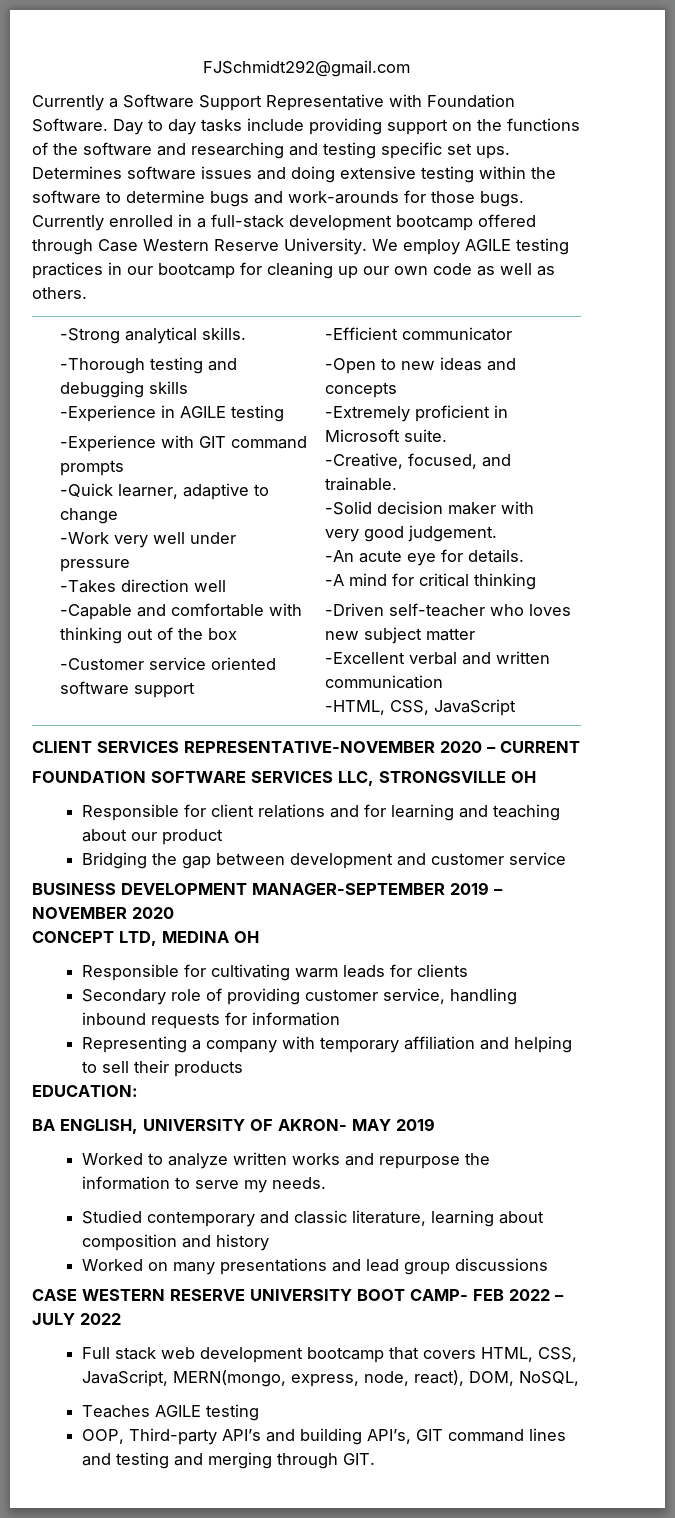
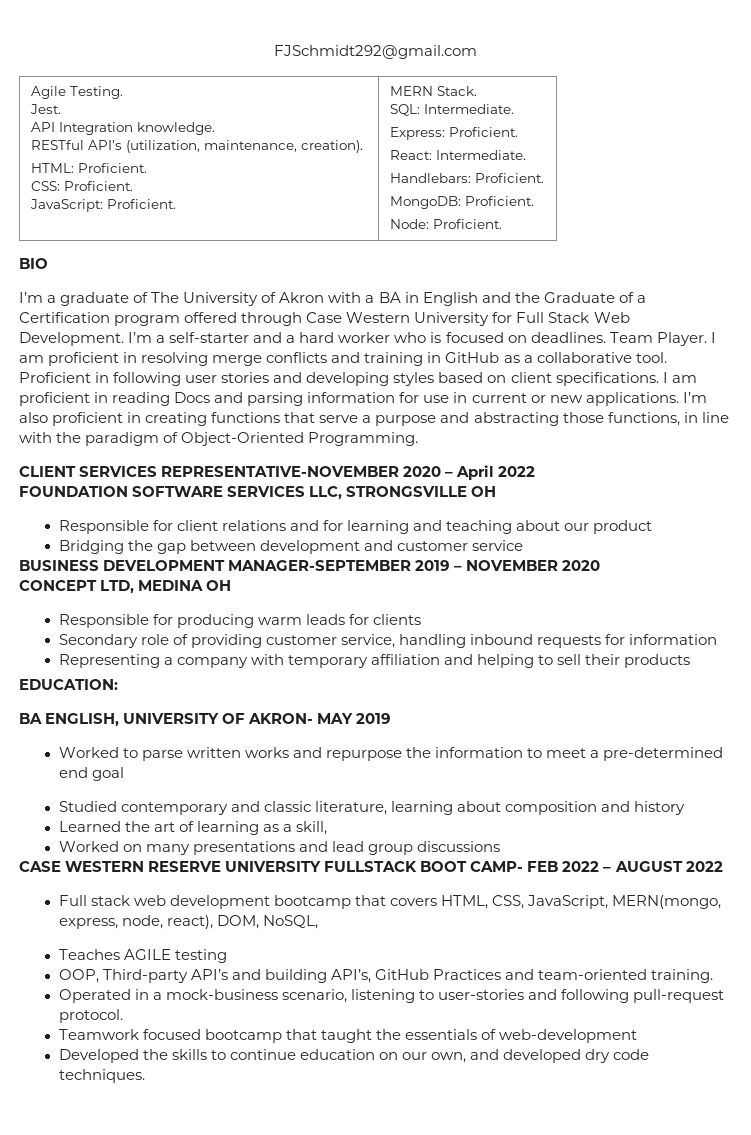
- Currently a Software Support Representative with Foundation Software. Day to day tasks include providing support on the functions of the software and researching and testing specific set ups. Determines software issues and doing extensive testing within the software to determine bugs and work-arounds for those bugs. Currently enrolled in a full-stack development bootcamp offered through Case Western Reserve University. We employ AGILE testing practices in our bootcamp for cleaning up our own code as well as others.
- -Strong analytical skills.
- -Thorough testing and debugging skills
- -Experience in AGILE testing
- -Experience with GIT command prompts
- -Quick learner, adaptive to change
- -Work very well under pressure
- -Takes direction well
- -Capable and comfortable with thinking out of the box
- -Customer service oriented software support | -Efficient communicator
- -Open to new ideas and concepts
- -Extremely proficient in Microsoft suite.
- -Creative, focused, and trainable.
- -Solid decision maker with very good judgement.
- -An acute eye for details.
- -A mind for critical thinking
- -Driven self-teacher who loves new subject matter
- -Excellent verbal and written communication
- -HTML, CSS, JavaScript
+ Agile Testing.
+ Jest.
+ API Integration knowledge.
+ RESTful API’s (utilization, maintenance, creation).
+ HTML: Proficient.
+ CSS: Proficient.
+ JavaScript: Proficient. | MERN Stack.
+ SQL: Intermediate.
+ Express: Proficient.
+ React: Intermediate.
+ Handlebars: Proficient.
+ MongoDB: Proficient.
+ Node: Proficient.
+ BIO
+ I’m a graduate of The University of Akron with a BA in English and the Graduate of a Certification program offered through Case Western University for Full Stack Web Development. I’m a self-starter and a hard worker who is focused on deadlines. Team Player. I am proficient in resolving merge conflicts and training in GitHub as a collaborative tool. Proficient in following user stories and developing styles based on client specifications. I am proficient in reading Docs and parsing information for use in current or new applications. I’m also proficient in creating functions that serve a purpose and abstracting those functions, in line with the paradigm of Object-Oriented Programming.
- CLIENT SERVICES REPRESENTATIVE-NOVEMBER 2020 – CURRENT
+ CLIENT SERVICES REPRESENTATIVE-NOVEMBER 2020 – April 2022
- Responsible for cultivating warm leads for clients
+ Responsible for producing warm leads for clients
- Worked to analyze written works and repurpose the information to serve my needs.
+ Worked to parse written works and repurpose the information to meet a pre-determined end goal
+ Learned the art of learning as a skill,
- CASE WESTERN RESERVE UNIVERSITY BOOT CAMP- FEB 2022 – JULY 2022
+ CASE WESTERN RESERVE UNIVERSITY FULLSTACK BOOT CAMP- FEB 2022 – AUGUST 2022
- OOP, Third-party API’s and building API’s, GIT command lines and testing and merging through GIT.
+ OOP, Third-party API’s and building API’s, GitHub Practices and team-oriented training.
+ Operated in a mock-business scenario, listening to user-stories and following pull-request protocol.
+ Teamwork focused bootcamp that taught the essentials of web-development
+ Developed the skills to continue education on our own, and developed dry code techniques.

